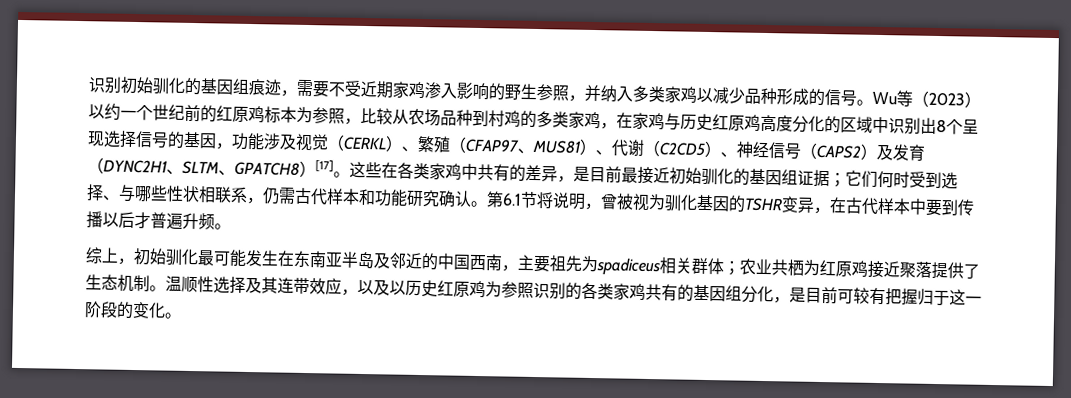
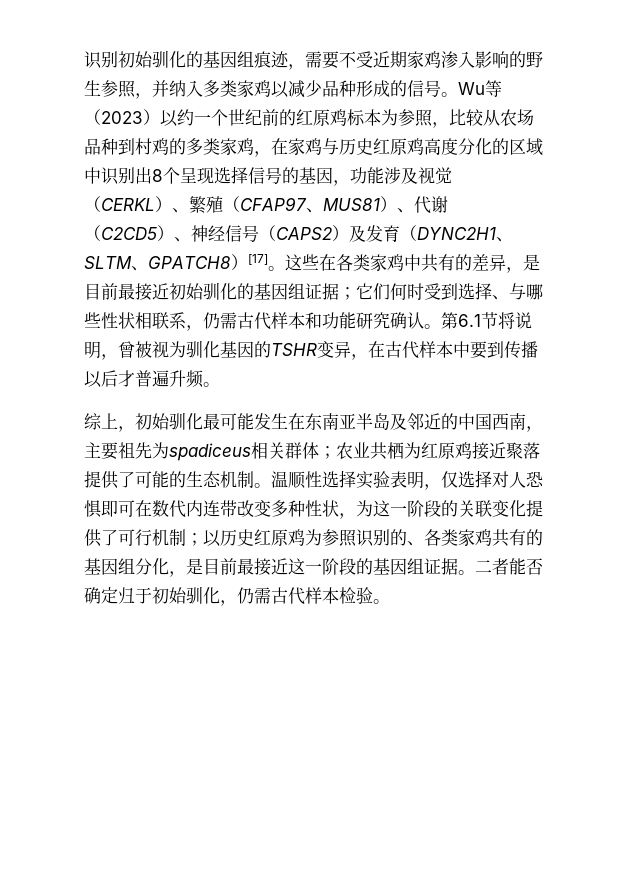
- 综上，初始驯化最可能发生在东南亚半岛及邻近的中国西南，主要祖先为spadiceus相关群体；农业共栖为红原鸡接近聚落提供了生态机制。
+ 综上，初始驯化最可能发生在东南亚半岛及邻近的中国西南，主要祖先为spadiceus相关群体；农业共栖为红原鸡接近聚落提供了可能的生态机制。
- 温顺性选择及其连带效应，以及以历史红原鸡为参照识别的各类家鸡共有的基因组分化，是目前可较有把握归于这一阶段的变化。
+ 温顺性选择实验表明，仅选择对人恐惧即可在数代内连带改变多种性状，为这一阶段的关联变化提供了可行机制；以历史红原鸡为参照识别的、各类家鸡共有的基因组分化，是目前最接近这一阶段的基因组证据。二者能否确定归于初始驯化，仍需古代样本检验。

